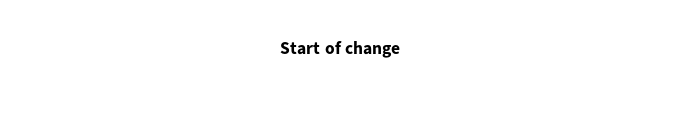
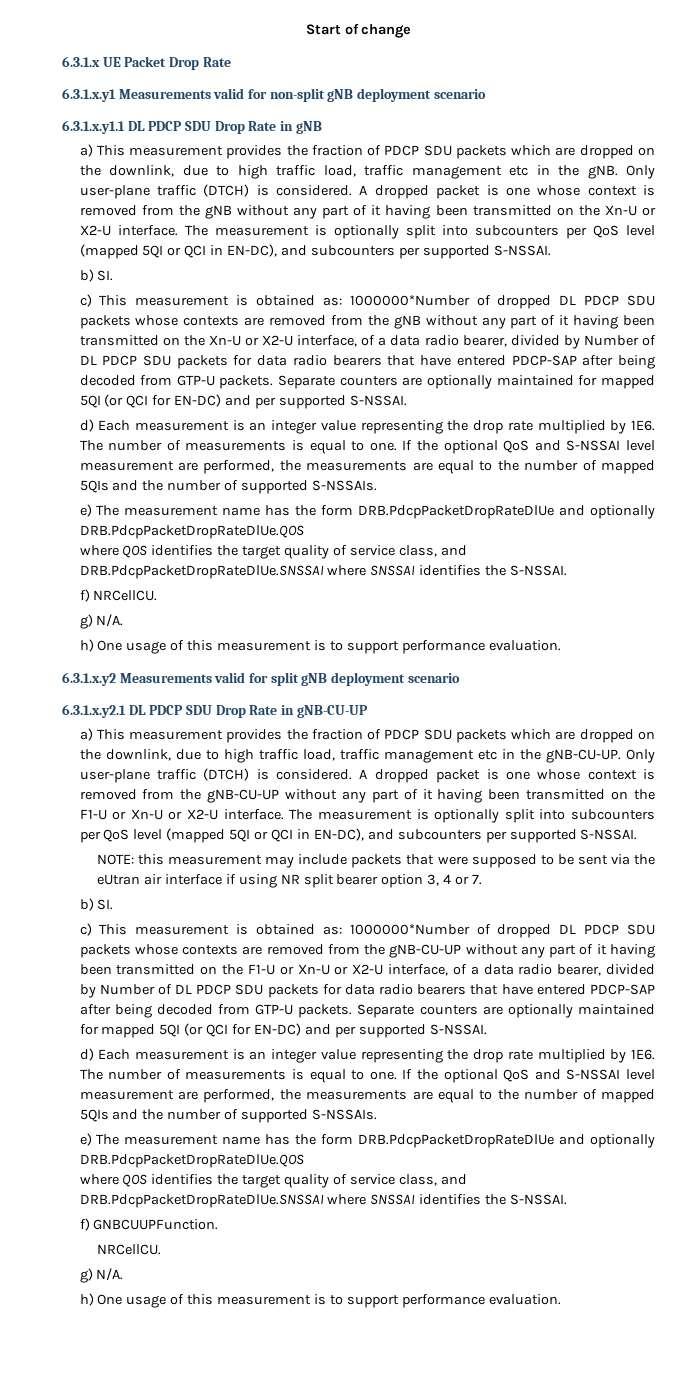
+ 6.3.1.x UE Packet Drop Rate
+ 6.3.1.x.y1 Measurements valid for non-split gNB deployment scenario
+ 6.3.1.x.y1.1 DL PDCP SDU Drop Rate in gNB
+ a) This measurement provides the fraction of PDCP SDU packets which are dropped on the downlink, due to high traffic load, traffic management etc in the gNB. Only user-plane traffic (DTCH) is considered. A dropped packet is one whose context is removed from the gNB without any part of it having been transmitted on the Xn-U or X2-U interface. The measurement is optionally split into subcounters per QoS level (mapped 5QI or QCI in EN-DC), and subcounters per supported S-NSSAI.
+ b) SI.
+ c) This measurement is obtained as: 1000000*Number of dropped DL PDCP SDU packets whose contexts are removed from the gNB without any part of it having been transmitted on the Xn-U or X2-U interface, of a data radio bearer, divided by Number of DL PDCP SDU packets for data radio bearers that have entered PDCP-SAP after being decoded from GTP-U packets. Separate counters are optionally maintained for mapped 5QI (or QCI for EN-DC) and per supported S-NSSAI.
+ d) Each measurement is an integer value representing the drop rate multiplied by 1E6. The number of measurements is equal to one. If the optional QoS and S-NSSAI level measurement are performed, the measurements are equal to the number of mapped 5QIs and the number of supported S-NSSAIs.
+ e) The measurement name has the form DRB.PdcpPacketDropRateDlUe and optionally DRB.PdcpPacketDropRateDlUe.QOS
+ where QOS identifies the target quality of service class, and DRB.PdcpPacketDropRateDlUe.SNSSAI where SNSSAI identifies the S-NSSAI.
+ f) NRCellCU.
+ g) N/A.
+ h) One usage of this measurement is to support performance evaluation.
+ 6.3.1.x.y2 Measurements valid for split gNB deployment scenario
+ 6.3.1.x.y2.1 DL PDCP SDU Drop Rate in gNB-CU-UP
+ a) This measurement provides the fraction of PDCP SDU packets which are dropped on the downlink, due to high traffic load, traffic management etc in the gNB-CU-UP. Only user-plane traffic (DTCH) is considered. A dropped packet is one whose context is removed from the gNB-CU-UP without any part of it having been transmitted on the F1-U or Xn-U or X2-U interface. The measurement is optionally split into subcounters per QoS level (mapped 5QI or QCI in EN-DC), and subcounters per supported S-NSSAI.
+ NOTE: this measurement may include packets that were supposed to be sent via the eUtran air interface if using NR split bearer option 3, 4 or 7.
+ b) SI.
+ c) This measurement is obtained as: 1000000*Number of dropped DL PDCP SDU packets whose contexts are removed from the gNB-CU-UP without any part of it having been transmitted on the F1-U or Xn-U or X2-U interface, of a data radio bearer, divided by Number of DL PDCP SDU packets for data radio bearers that have entered PDCP-SAP after being decoded from GTP-U packets. Separate counters are optionally maintained for mapped 5QI (or QCI for EN-DC) and per supported S-NSSAI.
+ d) Each measurement is an integer value representing the drop rate multiplied by 1E6. The number of measurements is equal to one. If the optional QoS and S-NSSAI level measurement are performed, the measurements are equal to the number of mapped 5QIs and the number of supported S-NSSAIs.
+ e) The measurement name has the form DRB.PdcpPacketDropRateDlUe and optionally DRB.PdcpPacketDropRateDlUe.QOS
+ where QOS identifies the target quality of service class, and DRB.PdcpPacketDropRateDlUe.SNSSAI where SNSSAI identifies the S-NSSAI.
+ f) GNBCUUPFunction.
+ NRCellCU.
+ g) N/A.
+ h) One usage of this measurement is to support performance evaluation.

